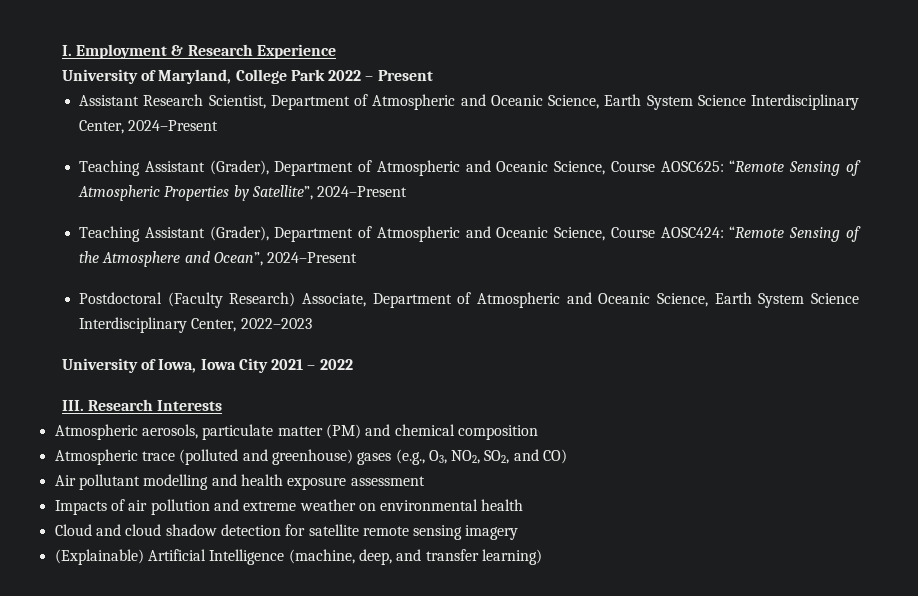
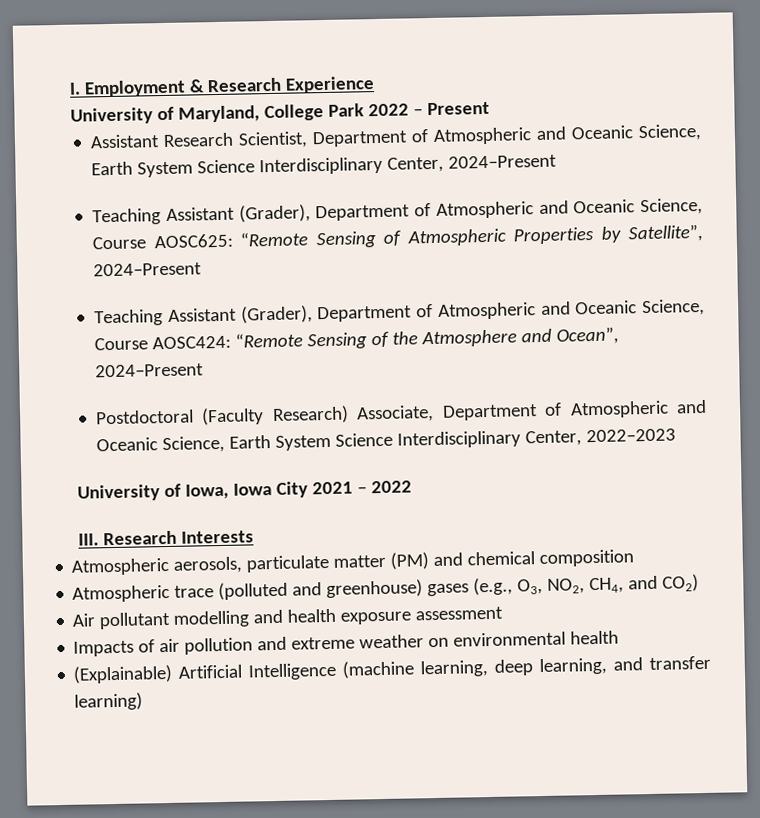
- Atmospheric trace (polluted and greenhouse) gases (e.g., O3, NO2, SO2, and CO)
+ Atmospheric trace (polluted and greenhouse) gases (e.g., O3, NO2, CH4, and CO2)
- Cloud and cloud shadow detection for satellite remote sensing imagery
- (Explainable) Artificial Intelligence (machine, deep, and transfer learning)
+ (Explainable) Artificial Intelligence (machine learning, deep learning, and transfer learning)

